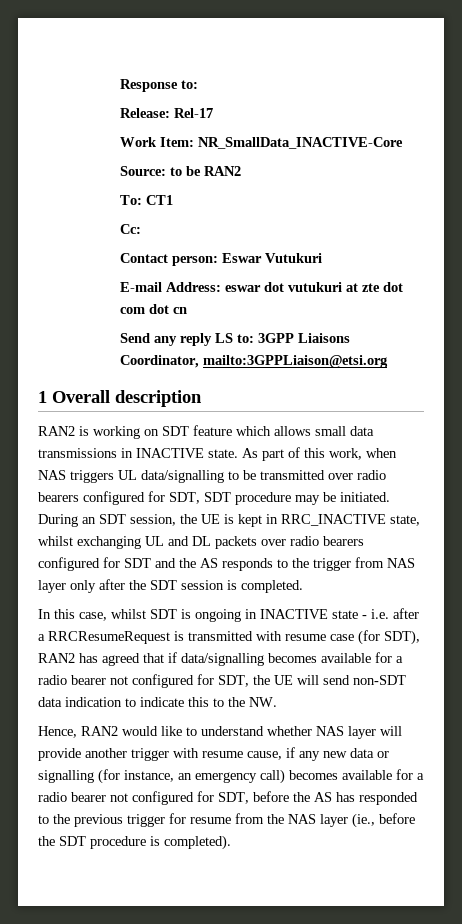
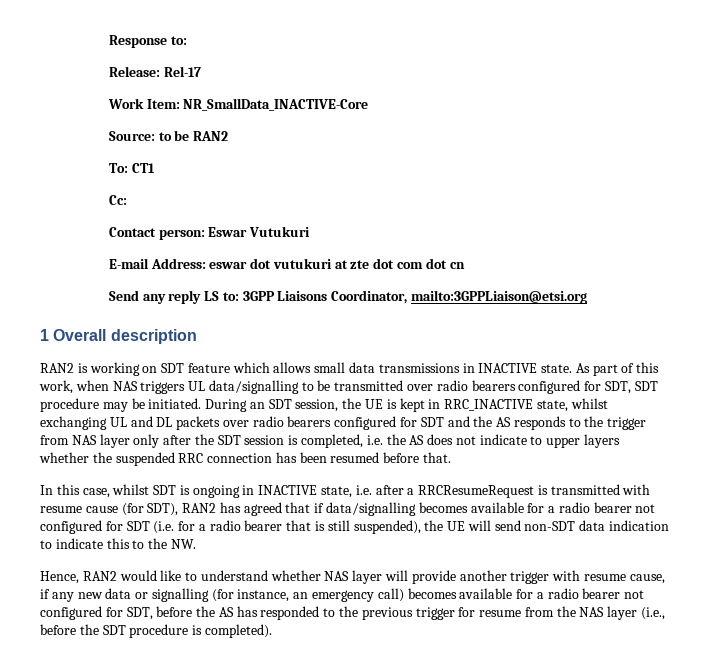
- During an SDT session, the UE is kept in RRC_INACTIVE state, whilst exchanging UL and DL packets over radio bearers configured for SDT and the AS responds to the trigger from NAS layer only after the SDT session is completed.
+ During an SDT session, the UE is kept in RRC_INACTIVE state, whilst exchanging UL and DL packets over radio bearers configured for SDT and the AS responds to the trigger from NAS layer only after the SDT session is completed, i.e. the AS does not indicate to upper layers whether the suspended RRC connection has been resumed before that.
- In this case, whilst SDT is ongoing in INACTIVE state - i.e. after a RRCResumeRequest is transmitted with resume case (for SDT), RAN2 has agreed that if data/signalling becomes available for a radio bearer not configured for SDT, the UE will send non-SDT data indication to indicate this to the NW.
+ In this case, whilst SDT is ongoing in INACTIVE state, i.e. after a RRCResumeRequest is transmitted with resume cause (for SDT), RAN2 has agreed that if data/signalling becomes available for a radio bearer not configured for SDT (i.e. for a radio bearer that is still suspended), the UE will send non-SDT data indication to indicate this to the NW.
- Hence, RAN2 would like to understand whether NAS layer will provide another trigger with resume cause, if any new data or signalling (for instance, an emergency call) becomes available for a radio bearer not configured for SDT, before the AS has responded to the previous trigger for resume from the NAS layer (ie., before the SDT procedure is completed).
+ Hence, RAN2 would like to understand whether NAS layer will provide another trigger with resume cause, if any new data or signalling (for instance, an emergency call) becomes available for a radio bearer not configured for SDT, before the AS has responded to the previous trigger for resume from the NAS layer (i.e., before the SDT procedure is completed).

